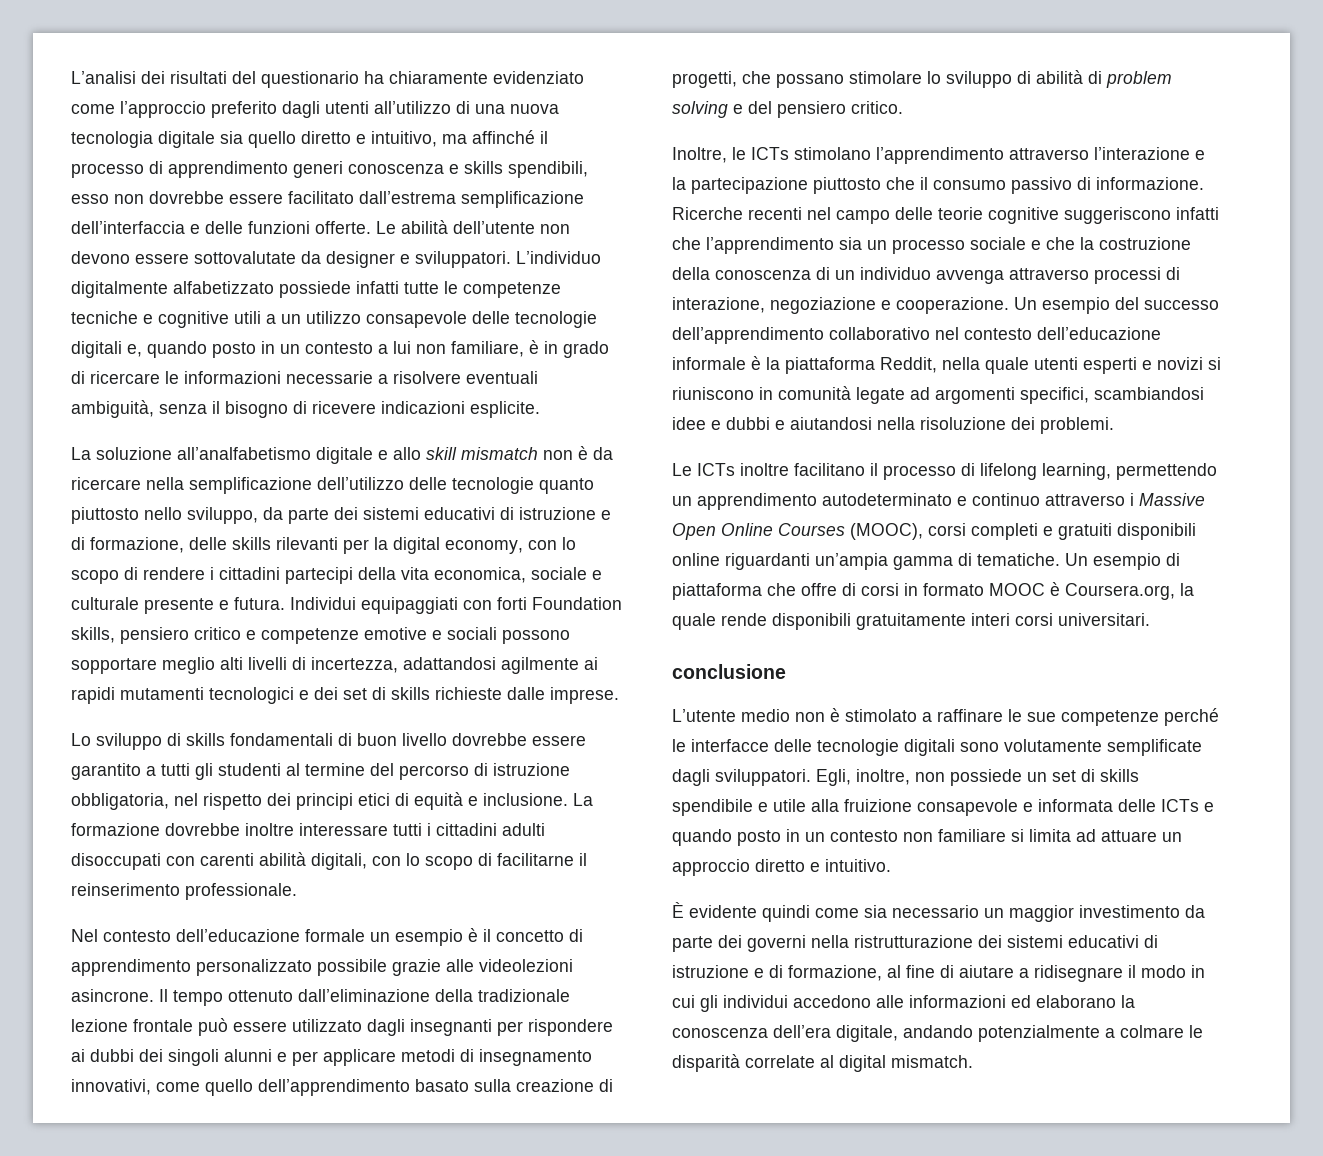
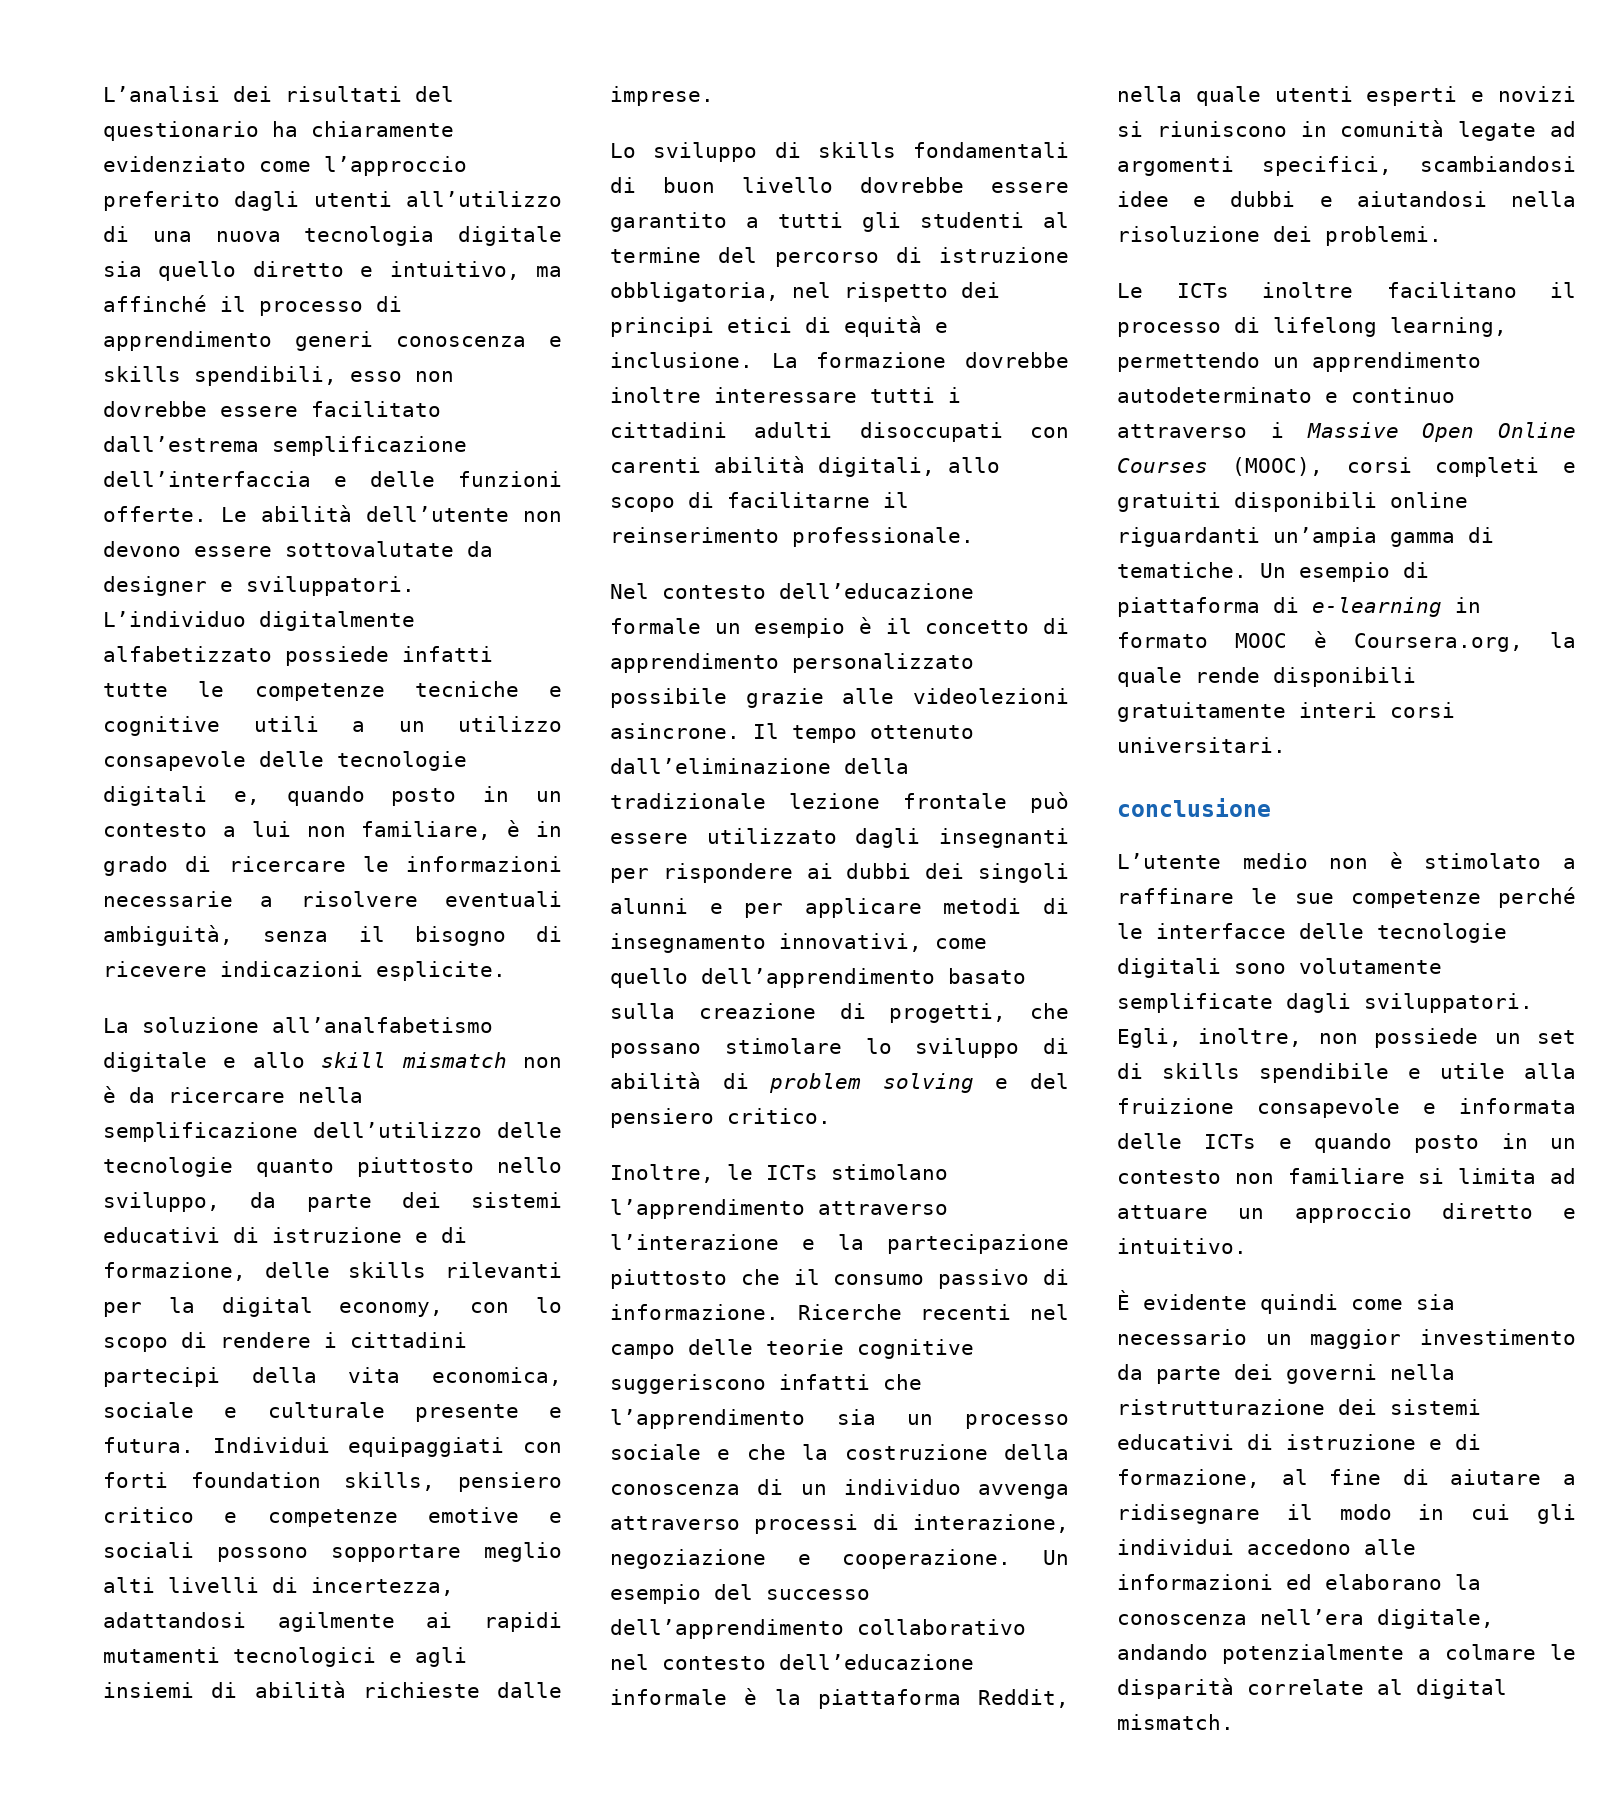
- Individui equipaggiati con forti Foundation skills, pensiero critico e competenze emotive e sociali possono sopportare meglio alti livelli di incertezza, adattandosi agilmente ai rapidi mutamenti tecnologici e dei set di skills richieste dalle imprese.
+ Individui equipaggiati con forti foundation skills, pensiero critico e competenze emotive e sociali possono sopportare meglio alti livelli di incertezza, adattandosi agilmente ai rapidi mutamenti tecnologici e agli insiemi di abilità richieste dalle imprese.
- La formazione dovrebbe inoltre interessare tutti i cittadini adulti disoccupati con carenti abilità digitali, con lo scopo di facilitarne il reinserimento professionale.
+ La formazione dovrebbe inoltre interessare tutti i cittadini adulti disoccupati con carenti abilità digitali, allo scopo di facilitarne il reinserimento professionale.
- Un esempio di piattaforma che offre di corsi in formato MOOC è Coursera.org, la quale rende disponibili gratuitamente interi corsi universitari.
+ Un esempio di piattaforma di e-learning in formato MOOC è Coursera.org, la quale rende disponibili gratuitamente interi corsi universitari.
- È evidente quindi come sia necessario un maggior investimento da parte dei governi nella ristrutturazione dei sistemi educativi di istruzione e di formazione, al fine di aiutare a ridisegnare il modo in cui gli individui accedono alle informazioni ed elaborano la conoscenza dell’era digitale, andando potenzialmente a colmare le disparità correlate al digital mismatch.
+ È evidente quindi come sia necessario un maggior investimento da parte dei governi nella ristrutturazione dei sistemi educativi di istruzione e di formazione, al fine di aiutare a ridisegnare il modo in cui gli individui accedono alle informazioni ed elaborano la conoscenza nell’era digitale, andando potenzialmente a colmare le disparità correlate al digital mismatch.

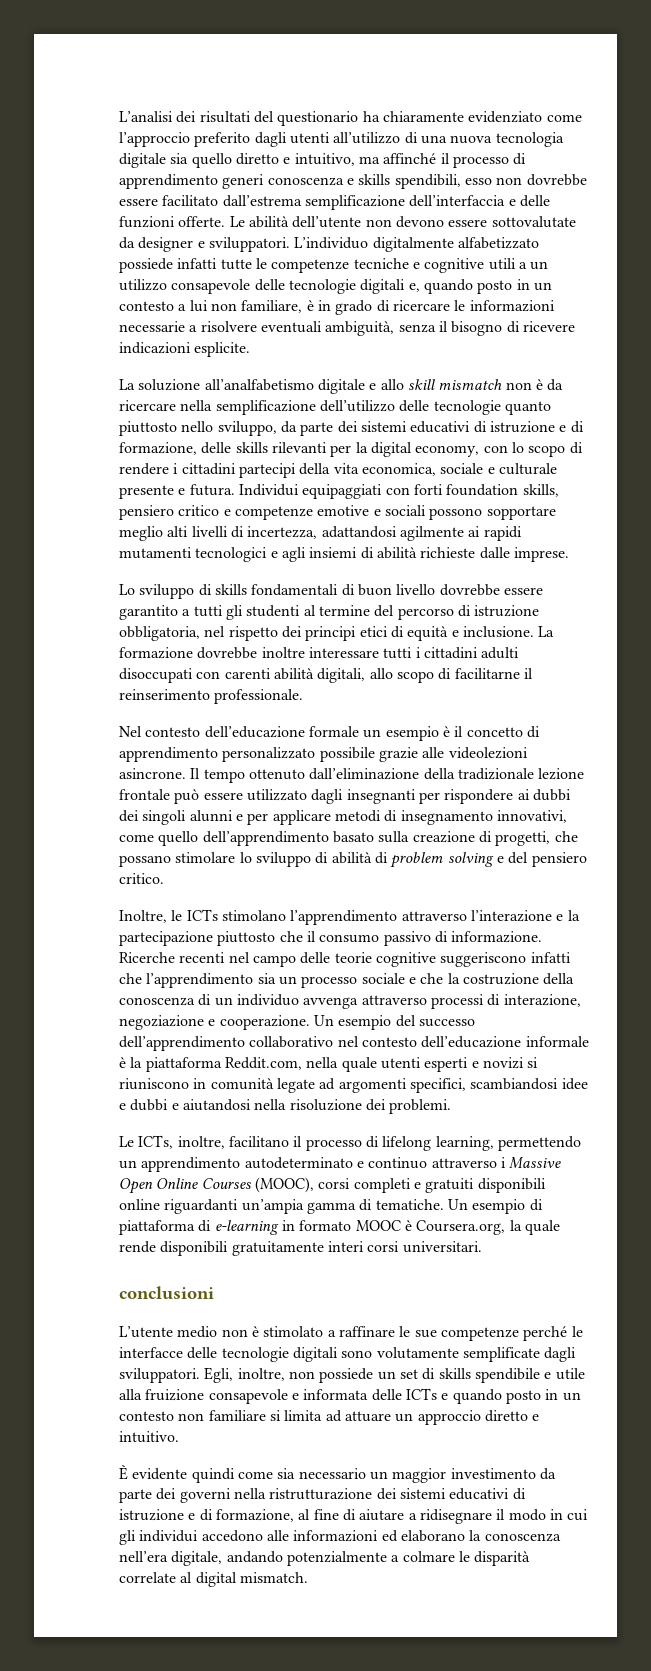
- Un esempio del successo dell’apprendimento collaborativo nel contesto dell’educazione informale è la piattaforma Reddit, nella quale utenti esperti e novizi si riuniscono in comunità legate ad argomenti specifici, scambiandosi idee e dubbi e aiutandosi nella risoluzione dei problemi.
+ Un esempio del successo dell’apprendimento collaborativo nel contesto dell’educazione informale è la piattaforma Reddit.com, nella quale utenti esperti e novizi si riuniscono in comunità legate ad argomenti specifici, scambiandosi idee e dubbi e aiutandosi nella risoluzione dei problemi.
- Le ICTs inoltre facilitano il processo di lifelong learning, permettendo un apprendimento autodeterminato e continuo attraverso i Massive Open Online Courses (MOOC), corsi completi e gratuiti disponibili online riguardanti un’ampia gamma di tematiche.
+ Le ICTs, inoltre, facilitano il processo di lifelong learning, permettendo un apprendimento autodeterminato e continuo attraverso i Massive Open Online Courses (MOOC), corsi completi e gratuiti disponibili online riguardanti un’ampia gamma di tematiche.
- conclusione
+ conclusioni

